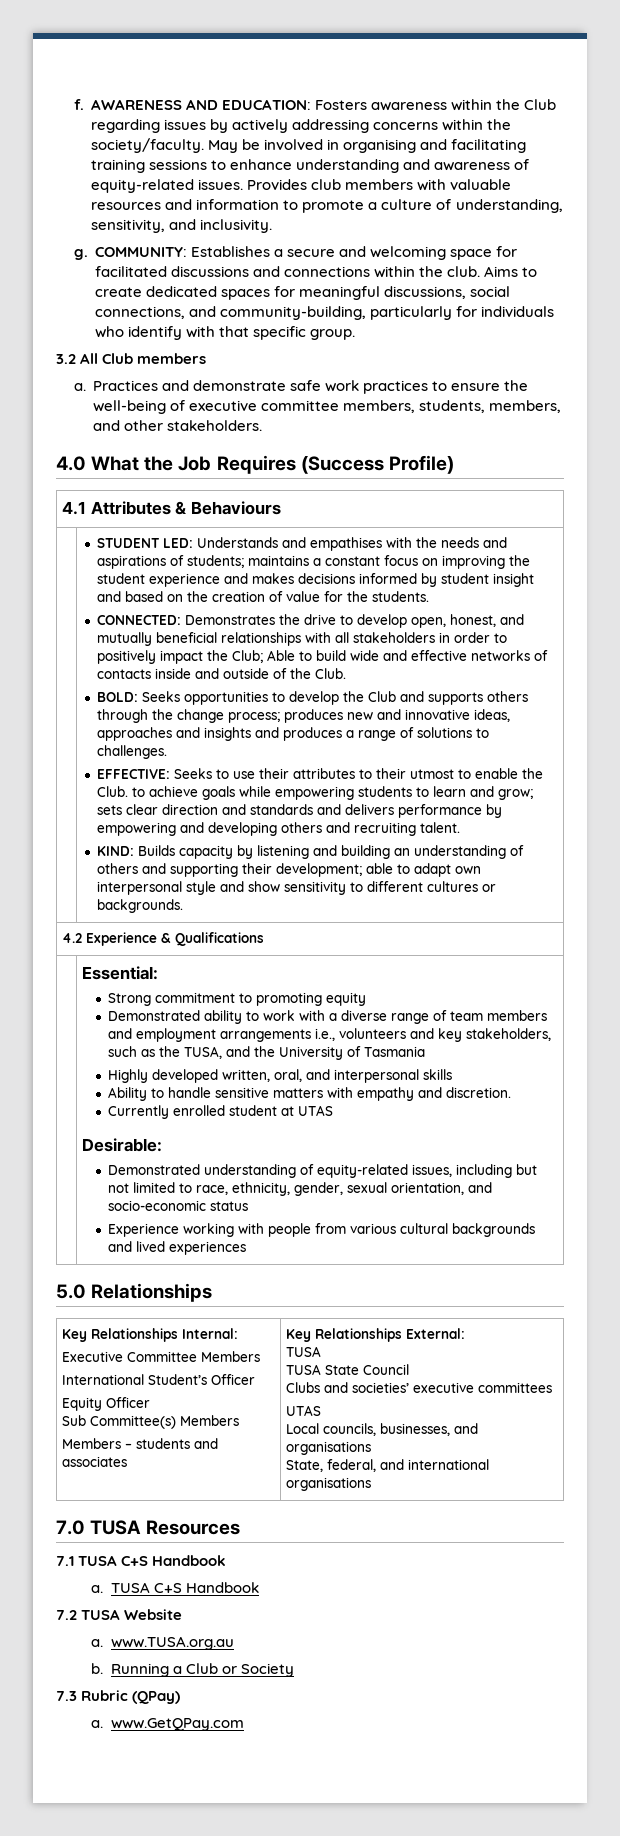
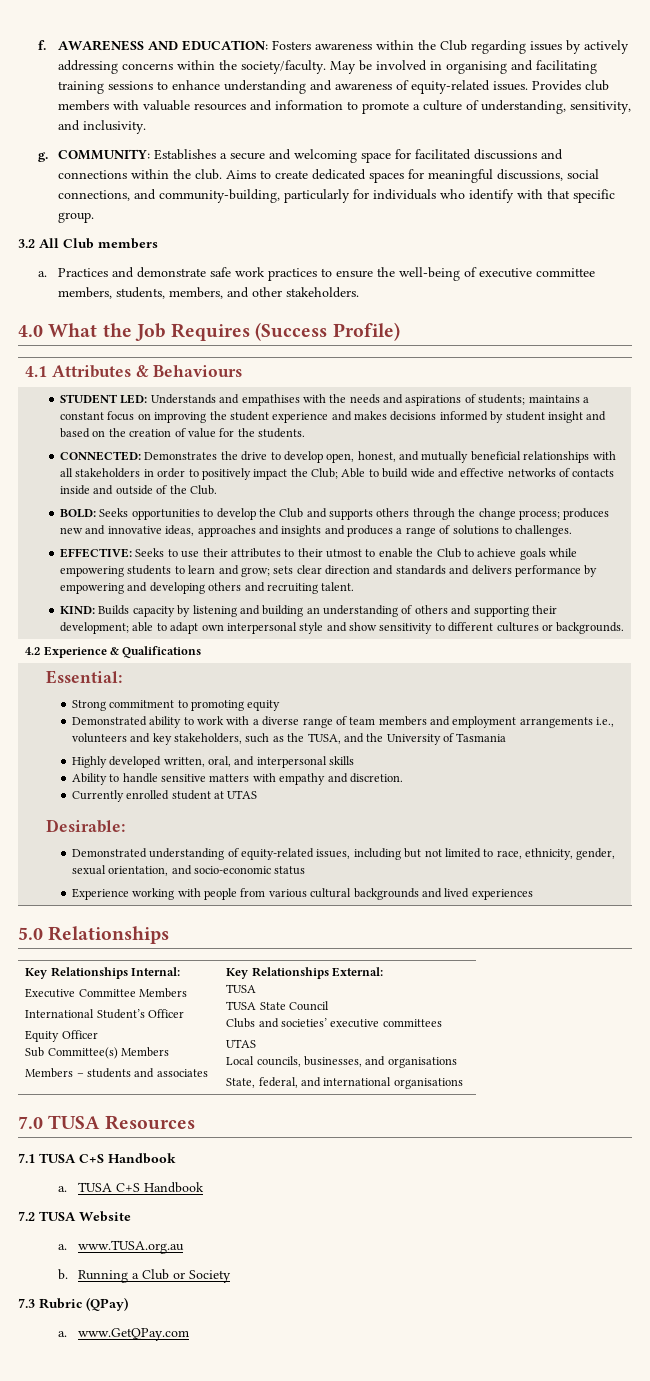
- EFFECTIVE: Seeks to use their attributes to their utmost to enable the Club. to achieve goals while empowering students to learn and grow; sets clear direction and standards and delivers performance by empowering and developing others and recruiting talent.
+ EFFECTIVE: Seeks to use their attributes to their utmost to enable the Club to achieve goals while empowering students to learn and grow; sets clear direction and standards and delivers performance by empowering and developing others and recruiting talent.

